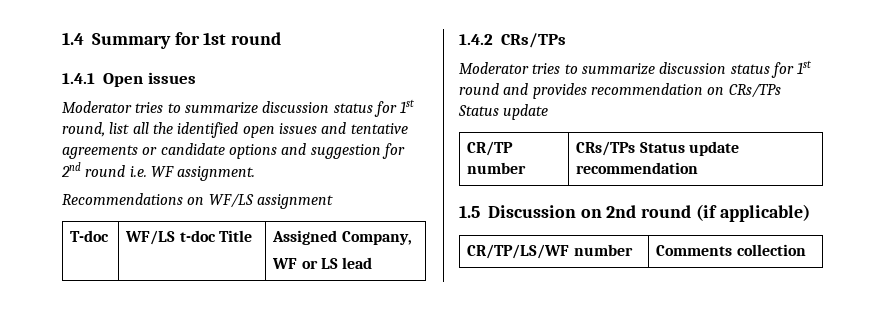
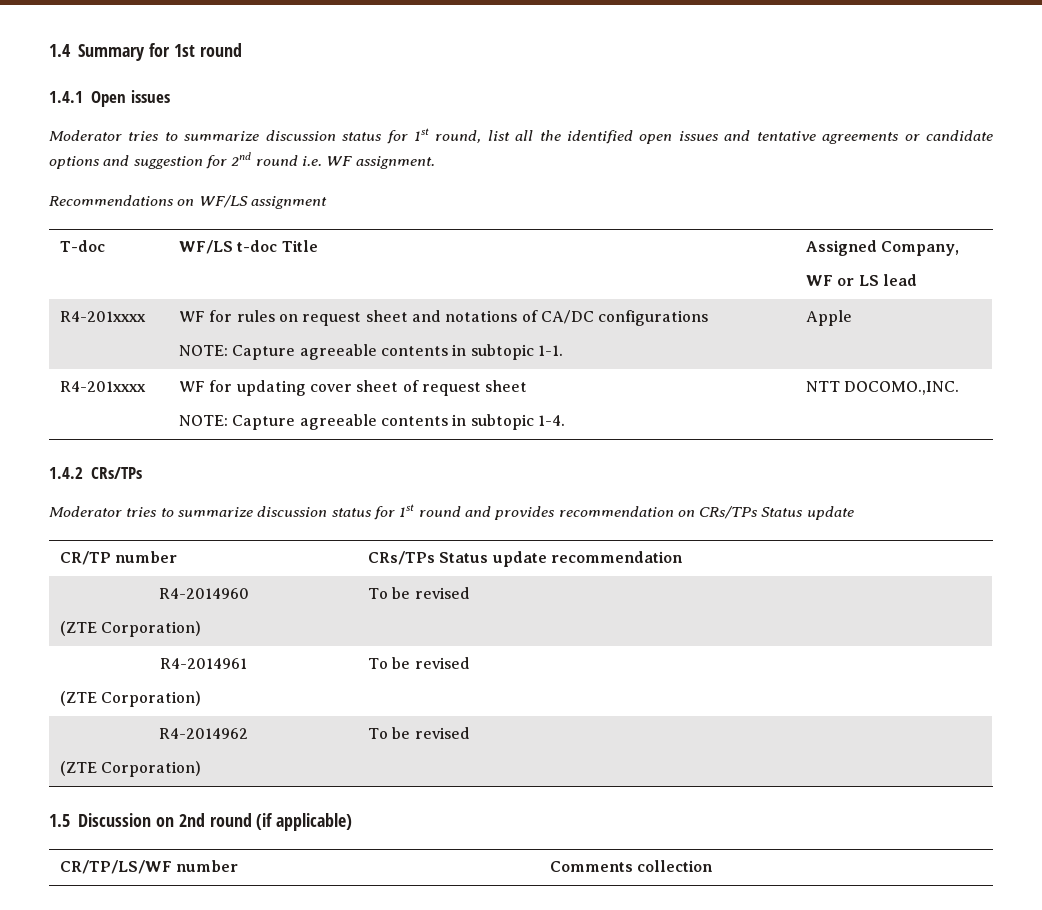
+ R4-201xxxx | WF for rules on request sheet and notations of CA/DC configurations
+ NOTE: Capture agreeable contents in subtopic 1-1. | Apple
+ R4-201xxxx | WF for updating cover sheet of request sheet
+ NOTE: Capture agreeable contents in subtopic 1-4. | NTT DOCOMO.,INC.
+ R4-2014960
+ (ZTE Corporation) | To be revised
+ R4-2014961
+ (ZTE Corporation) | To be revised
+ R4-2014962
+ (ZTE Corporation) | To be revised

